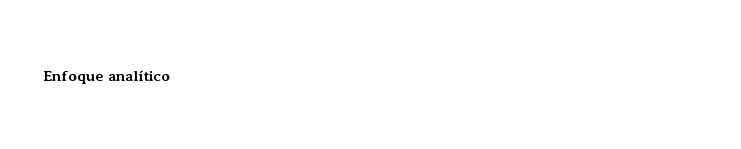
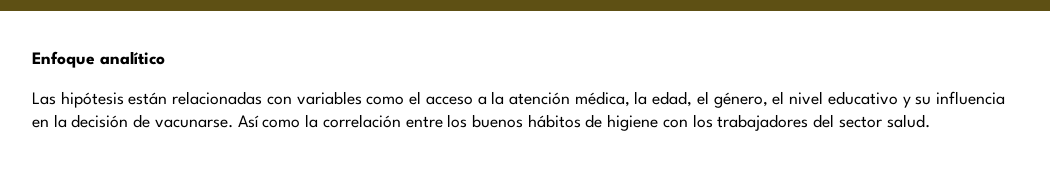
+ Las hipótesis están relacionadas con variables como el acceso a la atención médica, la edad, el género, el nivel educativo y su influencia en la decisión de vacunarse. Así como la correlación entre los buenos hábitos de higiene con los trabajadores del sector salud.

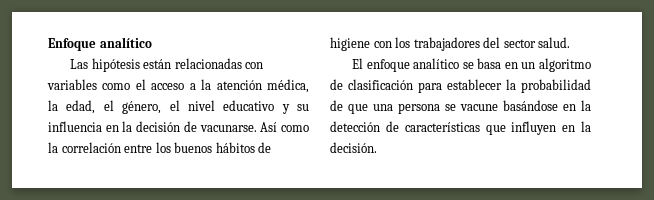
+ El enfoque analítico se basa en un algoritmo de clasificación para establecer la probabilidad de que una persona se vacune basándose en la detección de características que influyen en la decisión.

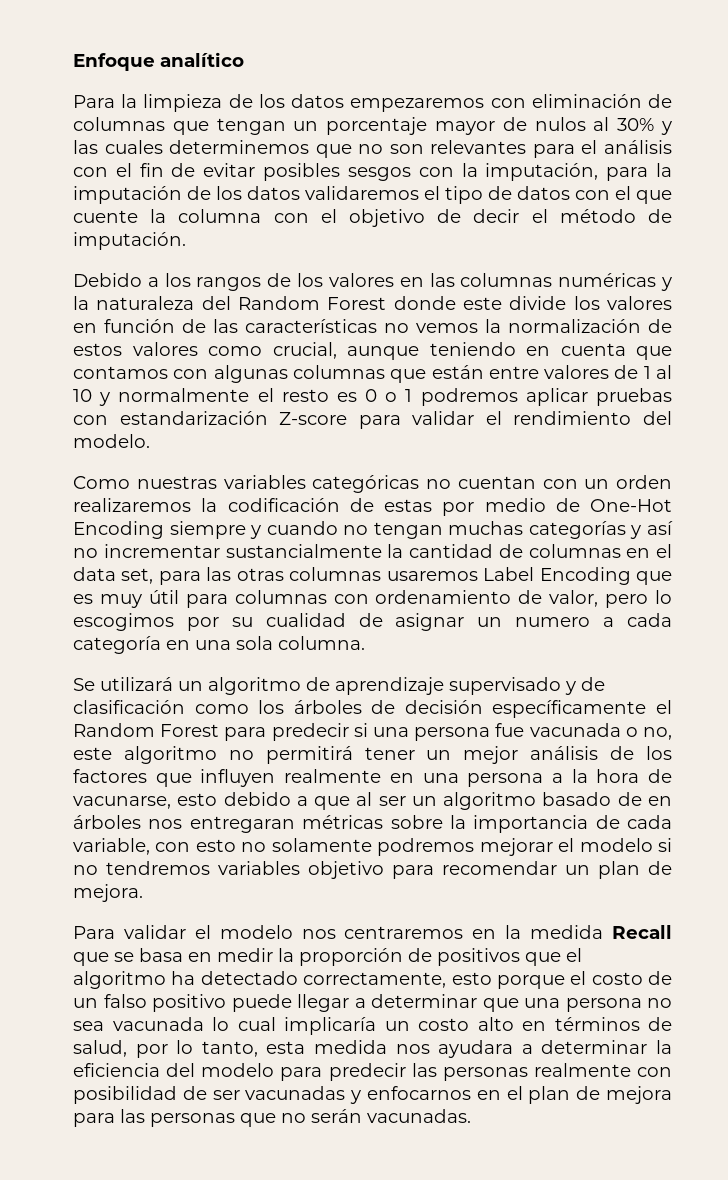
- Las hipótesis están relacionadas con variables como el acceso a la atención médica, la edad, el género, el nivel educativo y su influencia en la decisión de vacunarse. Así como la correlación entre los buenos hábitos de higiene con los trabajadores del sector salud.
- El enfoque analítico se basa en un algoritmo de clasificación para establecer la probabilidad de que una persona se vacune basándose en la detección de características que influyen en la decisión.
+ Para la limpieza de los datos empezaremos con eliminación de columnas que tengan un porcentaje mayor de nulos al 30% y las cuales determinemos que no son relevantes para el análisis con el fin de evitar posibles sesgos con la imputación, para la imputación de los datos validaremos el tipo de datos con el que cuente la columna con el objetivo de decir el método de imputación.
+ Debido a los rangos de los valores en las columnas numéricas y la naturaleza del Random Forest donde este divide los valores en función de las características no vemos la normalización de estos valores como crucial, aunque teniendo en cuenta que contamos con algunas columnas que están entre valores de 1 al 10 y normalmente el resto es 0 o 1 podremos aplicar pruebas con estandarización Z-score para validar el rendimiento del modelo.
+ Como nuestras variables categóricas no cuentan con un orden realizaremos la codificación de estas por medio de One-Hot Encoding siempre y cuando no tengan muchas categorías y así no incrementar sustancialmente la cantidad de columnas en el data set, para las otras columnas usaremos Label Encoding que es muy útil para columnas con ordenamiento de valor, pero lo escogimos por su cualidad de asignar un numero a cada categoría en una sola columna.
+ Se utilizará un algoritmo de aprendizaje supervisado y de clasificación como los árboles de decisión específicamente el Random Forest para predecir si una persona fue vacunada o no, este algoritmo no permitirá tener un mejor análisis de los factores que influyen realmente en una persona a la hora de vacunarse, esto debido a que al ser un algoritmo basado de en árboles nos entregaran métricas sobre la importancia de cada variable, con esto no solamente podremos mejorar el modelo si no tendremos variables objetivo para recomendar un plan de mejora.
+ Para validar el modelo nos centraremos en la medida Recall que se basa en medir la proporción de positivos que el algoritmo ha detectado correctamente, esto porque el costo de un falso positivo puede llegar a determinar que una persona no sea vacunada lo cual implicaría un costo alto en términos de salud, por lo tanto, esta medida nos ayudara a determinar la eficiencia del modelo para predecir las personas realmente con posibilidad de ser vacunadas y enfocarnos en el plan de mejora para las personas que no serán vacunadas.

